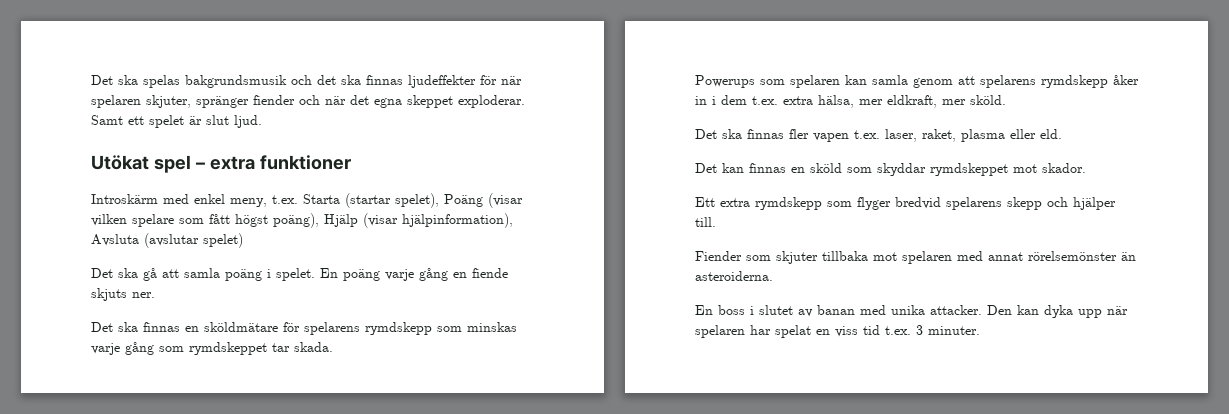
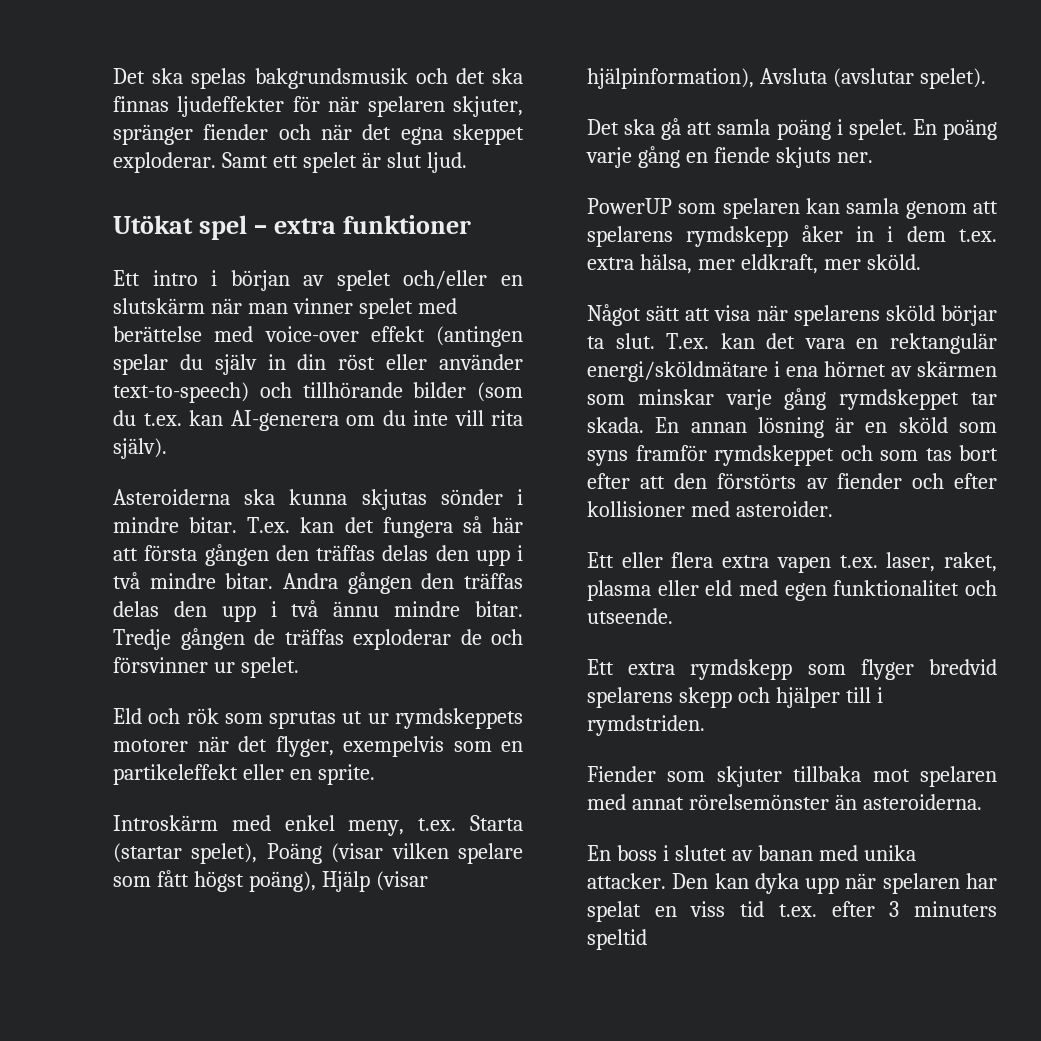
+ Ett intro i början av spelet och/eller en slutskärm när man vinner spelet med berättelse med voice-over effekt (antingen spelar du själv in din röst eller använder text-to-speech) och tillhörande bilder (som du t.ex. kan AI-generera om du inte vill rita själv).
+ Asteroiderna ska kunna skjutas sönder i mindre bitar. T.ex. kan det fungera så här att första gången den träffas delas den upp i två mindre bitar. Andra gången den träffas delas den upp i två ännu mindre bitar. Tredje gången de träffas exploderar de och försvinner ur spelet.
+ Eld och rök som sprutas ut ur rymdskeppets motorer när det flyger, exempelvis som en partikeleffekt eller en sprite.
- Introskärm med enkel meny, t.ex. Starta (startar spelet), Poäng (visar vilken spelare som fått högst poäng), Hjälp (visar hjälpinformation), Avsluta (avslutar spelet)
+ Introskärm med enkel meny, t.ex. Starta (startar spelet), Poäng (visar vilken spelare som fått högst poäng), Hjälp (visar hjälpinformation), Avsluta (avslutar spelet).
- Det ska finnas en sköldmätare för spelarens rymdskepp som minskas varje gång som rymdskeppet tar skada.
- Powerups som spelaren kan samla genom att spelarens rymdskepp åker in i dem t.ex. extra hälsa, mer eldkraft, mer sköld.
+ PowerUP som spelaren kan samla genom att spelarens rymdskepp åker in i dem t.ex. extra hälsa, mer eldkraft, mer sköld.
- Det ska finnas fler vapen t.ex. laser, raket, plasma eller eld.
- Det kan finnas en sköld som skyddar rymdskeppet mot skador.
+ Något sätt att visa när spelarens sköld börjar ta slut. T.ex. kan det vara en rektangulär energi/sköldmätare i ena hörnet av skärmen som minskar varje gång rymdskeppet tar skada. En annan lösning är en sköld som syns framför rymdskeppet och som tas bort efter att den förstörts av fiender och efter kollisioner med asteroider.
+ Ett eller flera extra vapen t.ex. laser, raket, plasma eller eld med egen funktionalitet och utseende.
- Ett extra rymdskepp som flyger bredvid spelarens skepp och hjälper till.
+ Ett extra rymdskepp som flyger bredvid spelarens skepp och hjälper till i rymdstriden.
- Den kan dyka upp när spelaren har spelat en viss tid t.ex. 3 minuter.
+ Den kan dyka upp när spelaren har spelat en viss tid t.ex. efter 3 minuters speltid

